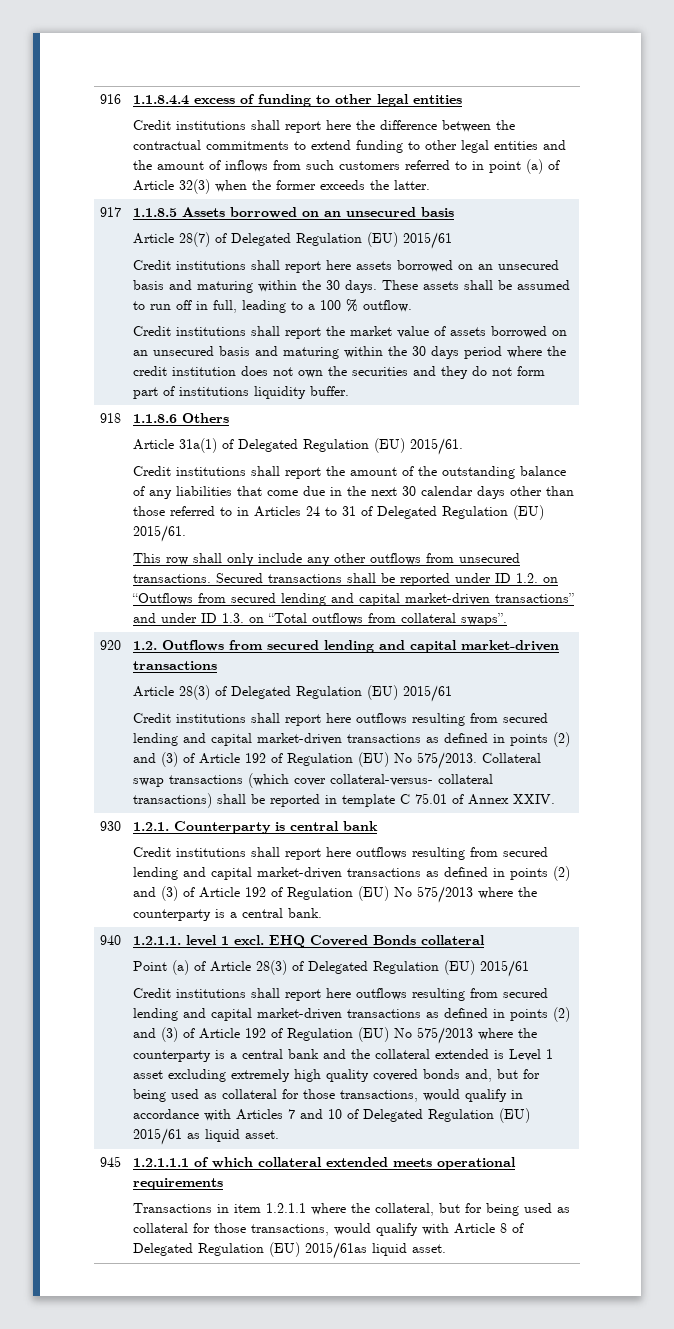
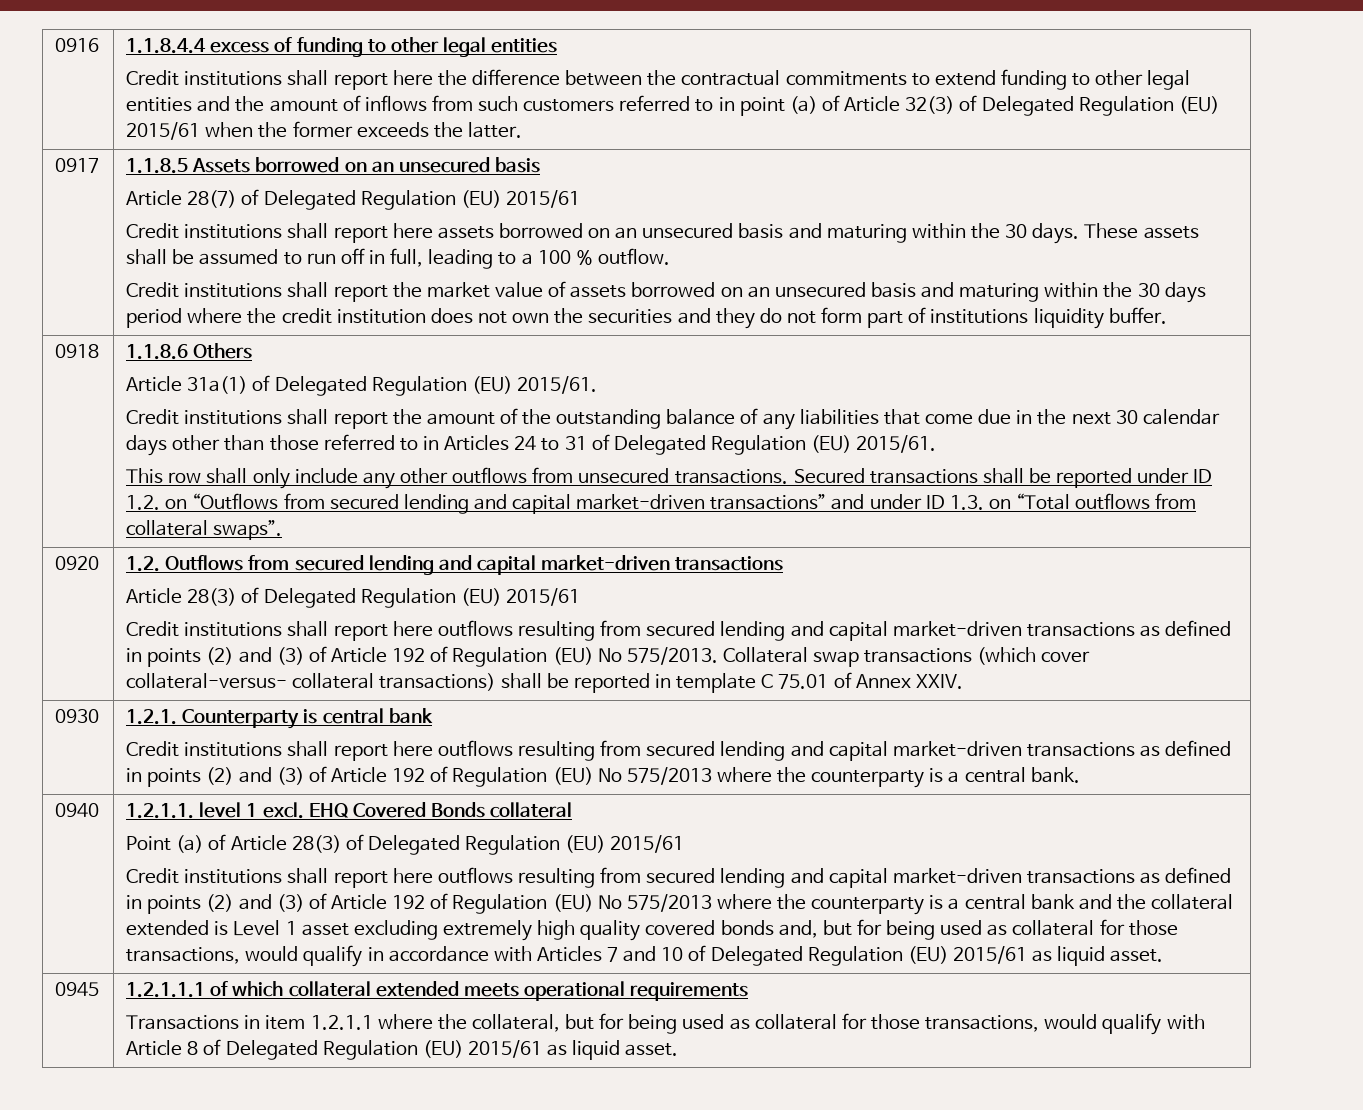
- 916
+ 0916
- Credit institutions shall report here the difference between the contractual commitments to extend funding to other legal entities and the amount of inflows from such customers referred to in point (a) of Article 32(3) when the former exceeds the latter.
+ Credit institutions shall report here the difference between the contractual commitments to extend funding to other legal entities and the amount of inflows from such customers referred to in point (a) of Article 32(3) of Delegated Regulation (EU) 2015/61 when the former exceeds the latter.
- 917
+ 0917
- 918
+ 0918
- 920
+ 0920
- 930
+ 0930
- 940
+ 0940
- 945 | 1.2.1.1.1 of which collateral extended meets operational requirements
- Transactions in item 1.2.1.1 where the collateral, but for being used as collateral for those transactions, would qualify with Article 8 of Delegated Regulation (EU) 2015/61as liquid asset.
+ 0945 | 1.2.1.1.1 of which collateral extended meets operational requirements
+ Transactions in item 1.2.1.1 where the collateral, but for being used as collateral for those transactions, would qualify with Article 8 of Delegated Regulation (EU) 2015/61 as liquid asset.

